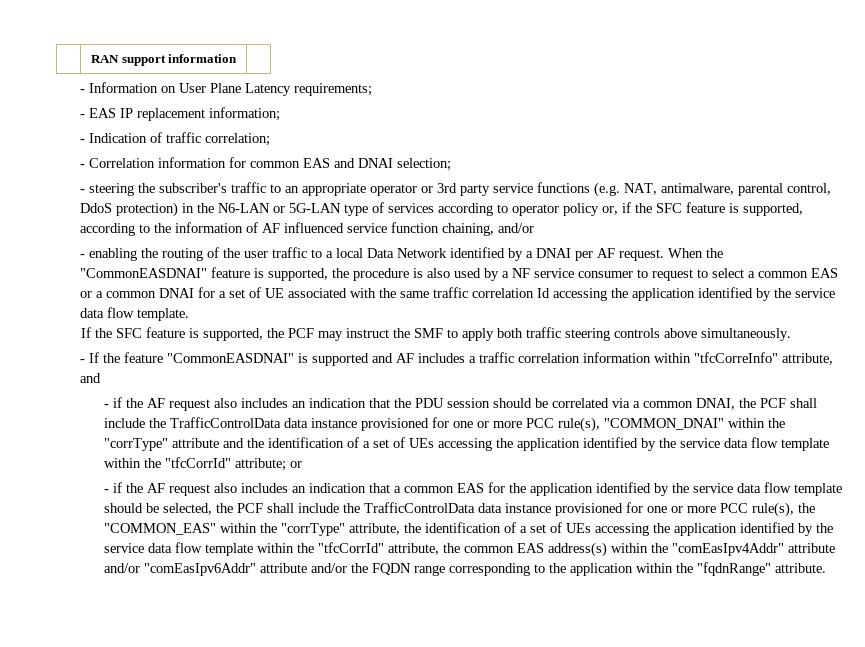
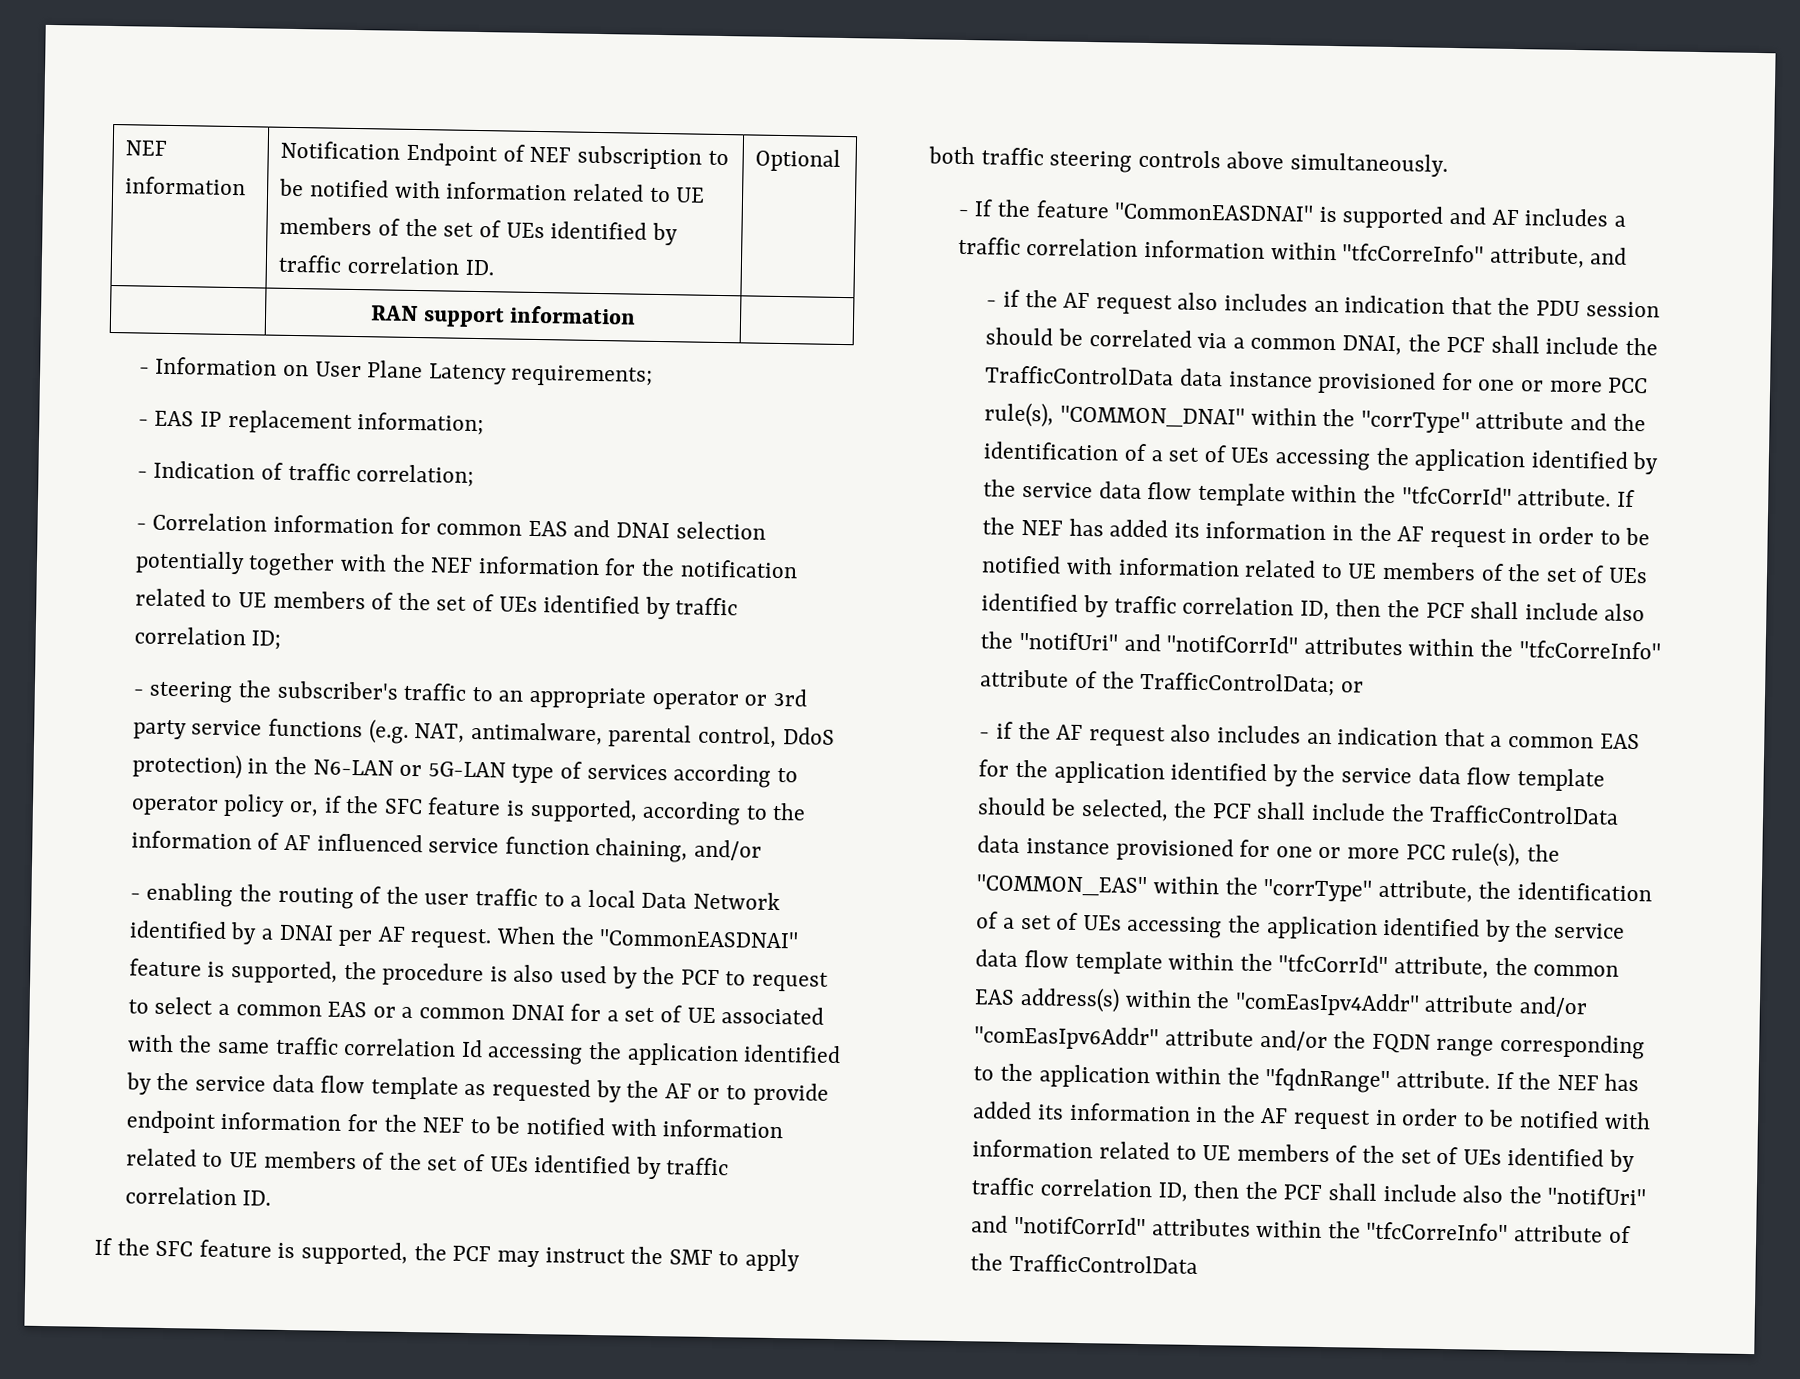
+ NEF information | Notification Endpoint of NEF subscription to be notified with information related to UE members of the set of UEs identified by traffic correlation ID. | Optional
- - Correlation information for common EAS and DNAI selection;
+ - Correlation information for common EAS and DNAI selection potentially together with the NEF information for the notification related to UE members of the set of UEs identified by traffic correlation ID;
- When the "CommonEASDNAI" feature is supported, the procedure is also used by a NF service consumer to request to select a common EAS or a common DNAI for a set of UE associated with the same traffic correlation Id accessing the application identified by the service data flow template.
+ When the "CommonEASDNAI" feature is supported, the procedure is also used by the PCF to request to select a common EAS or a common DNAI for a set of UE associated with the same traffic correlation Id accessing the application identified by the service data flow template as requested by the AF or to provide endpoint information for the NEF to be notified with information related to UE members of the set of UEs identified by traffic correlation ID.
- - if the AF request also includes an indication that the PDU session should be correlated via a common DNAI, the PCF shall include the TrafficControlData data instance provisioned for one or more PCC rule(s), "COMMON_DNAI" within the "corrType" attribute and the identification of a set of UEs accessing the application identified by the service data flow template within the "tfcCorrId" attribute;
+ - if the AF request also includes an indication that the PDU session should be correlated via a common DNAI, the PCF shall include the TrafficControlData data instance provisioned for one or more PCC rule(s), "COMMON_DNAI" within the "corrType" attribute and the identification of a set of UEs accessing the application identified by the service data flow template within the "tfcCorrId" attribute. If the NEF has added its information in the AF request in order to be notified with information related to UE members of the set of UEs identified by traffic correlation ID, then the PCF shall include also the "notifUri" and "notifCorrId" attributes within the "tfcCorreInfo" attribute of the TrafficControlData;
+ If the NEF has added its information in the AF request in order to be notified with information related to UE members of the set of UEs identified by traffic correlation ID, then the PCF shall include also the "notifUri" and "notifCorrId" attributes within the "tfcCorreInfo" attribute of the TrafficControlData

